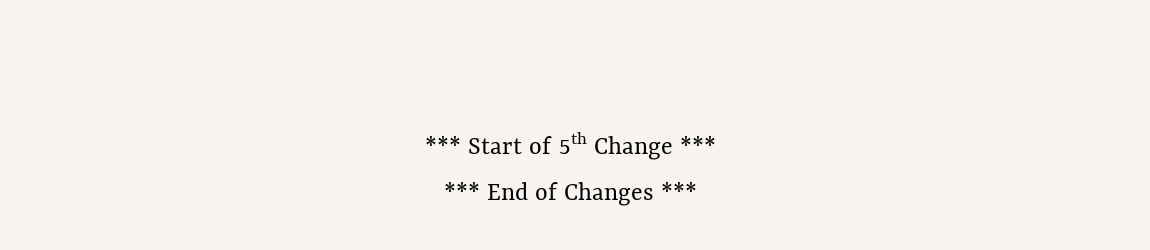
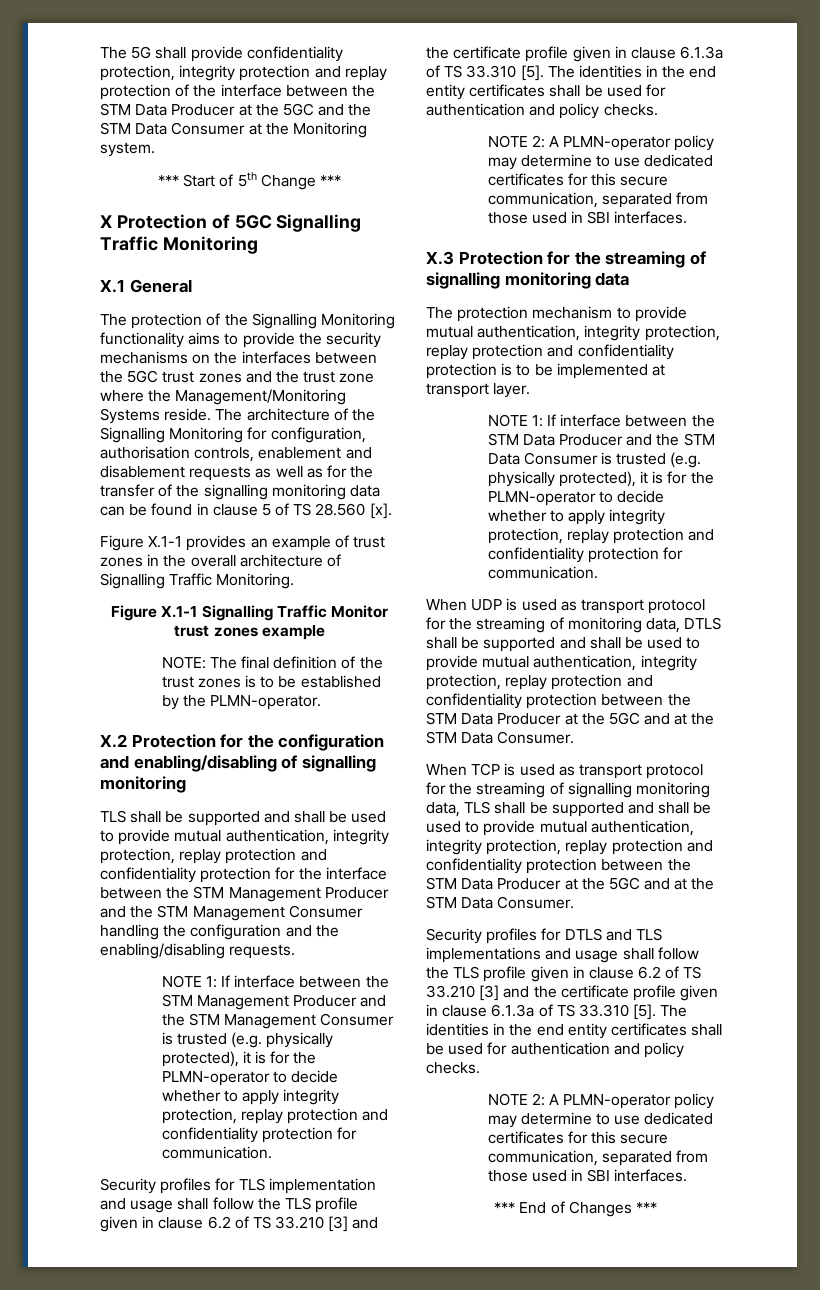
+ The 5G shall provide confidentiality protection, integrity protection and replay protection of the interface between the STM Data Producer at the 5GC and the STM Data Consumer at the Monitoring system.
+ X Protection of 5GC Signalling Traffic Monitoring
+ X.1 General
+ The protection of the Signalling Monitoring functionality aims to provide the security mechanisms on the interfaces between the 5GC trust zones and the trust zone where the Management/Monitoring Systems reside. The architecture of the Signalling Monitoring for configuration, authorisation controls, enablement and disablement requests as well as for the transfer of the signalling monitoring data can be found in clause 5 of TS 28.560 [x].
+ Figure X.1-1 provides an example of trust zones in the overall architecture of Signalling Traffic Monitoring.
+ Figure X.1-1 Signalling Traffic Monitor trust zones example
+ NOTE: The final definition of the trust zones is to be established by the PLMN-operator.
+ X.2 Protection for the configuration and enabling/disabling of signalling monitoring
+ TLS shall be supported and shall be used to provide mutual authentication, integrity protection, replay protection and confidentiality protection for the interface between the STM Management Producer and the STM Management Consumer handling the configuration and the enabling/disabling requests.
+ NOTE 1: If interface between the STM Management Producer and the STM Management Consumer is trusted (e.g. physically protected), it is for the PLMN-operator to decide whether to apply integrity protection, replay protection and confidentiality protection for communication.
+ Security profiles for TLS implementation and usage shall follow the TLS profile given in clause 6.2 of TS 33.210 [3] and the certificate profile given in clause 6.1.3a of TS 33.310 [5]. The identities in the end entity certificates shall be used for authentication and policy checks.
+ NOTE 2: A PLMN-operator policy may determine to use dedicated certificates for this secure communication, separated from those used in SBI interfaces.
+ X.3 Protection for the streaming of signalling monitoring data
+ The protection mechanism to provide mutual authentication, integrity protection, replay protection and confidentiality protection is to be implemented at transport layer.
+ NOTE 1: If interface between the STM Data Producer and the STM Data Consumer is trusted (e.g. physically protected), it is for the PLMN-operator to decide whether to apply integrity protection, replay protection and confidentiality protection for communication.
+ When UDP is used as transport protocol for the streaming of monitoring data, DTLS shall be supported and shall be used to provide mutual authentication, integrity protection, replay protection and confidentiality protection between the STM Data Producer at the 5GC and at the STM Data Consumer.
+ When TCP is used as transport protocol for the streaming of signalling monitoring data, TLS shall be supported and shall be used to provide mutual authentication, integrity protection, replay protection and confidentiality protection between the STM Data Producer at the 5GC and at the STM Data Consumer.
+ Security profiles for DTLS and TLS implementations and usage shall follow the TLS profile given in clause 6.2 of TS 33.210 [3] and the certificate profile given in clause 6.1.3a of TS 33.310 [5]. The identities in the end entity certificates shall be used for authentication and policy checks.
+ NOTE 2: A PLMN-operator policy may determine to use dedicated certificates for this secure communication, separated from those used in SBI interfaces.

